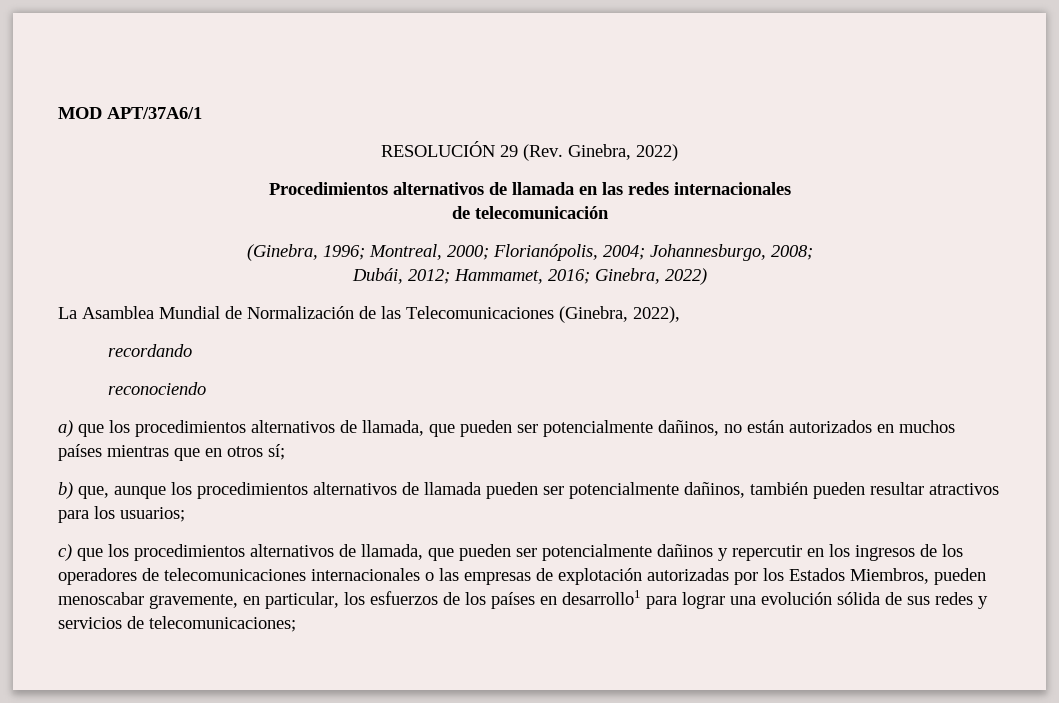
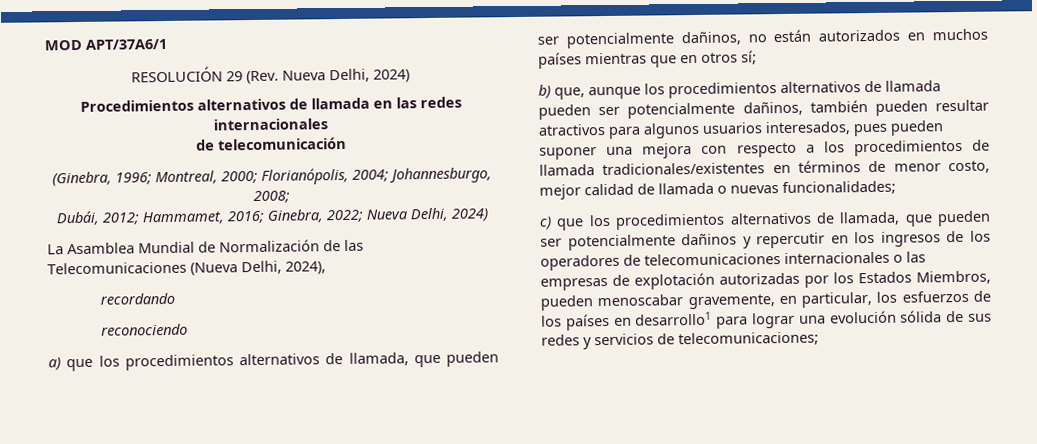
- RESOLUCIÓN 29 (Rev. Ginebra, 2022)
+ RESOLUCIÓN 29 (Rev. Nueva Delhi, 2024)
- Dubái, 2012; Hammamet, 2016; Ginebra, 2022)
+ Dubái, 2012; Hammamet, 2016; Ginebra, 2022; Nueva Delhi, 2024)
- La Asamblea Mundial de Normalización de las Telecomunicaciones (Ginebra, 2022),
+ La Asamblea Mundial de Normalización de las Telecomunicaciones (Nueva Delhi, 2024),
- b) que, aunque los procedimientos alternativos de llamada pueden ser potencialmente dañinos, también pueden resultar atractivos para los usuarios;
+ b) que, aunque los procedimientos alternativos de llamada pueden ser potencialmente dañinos, también pueden resultar atractivos para algunos usuarios interesados, pues pueden suponer una mejora con respecto a los procedimientos de llamada tradicionales/existentes en términos de menor costo, mejor calidad de llamada o nuevas funcionalidades;

